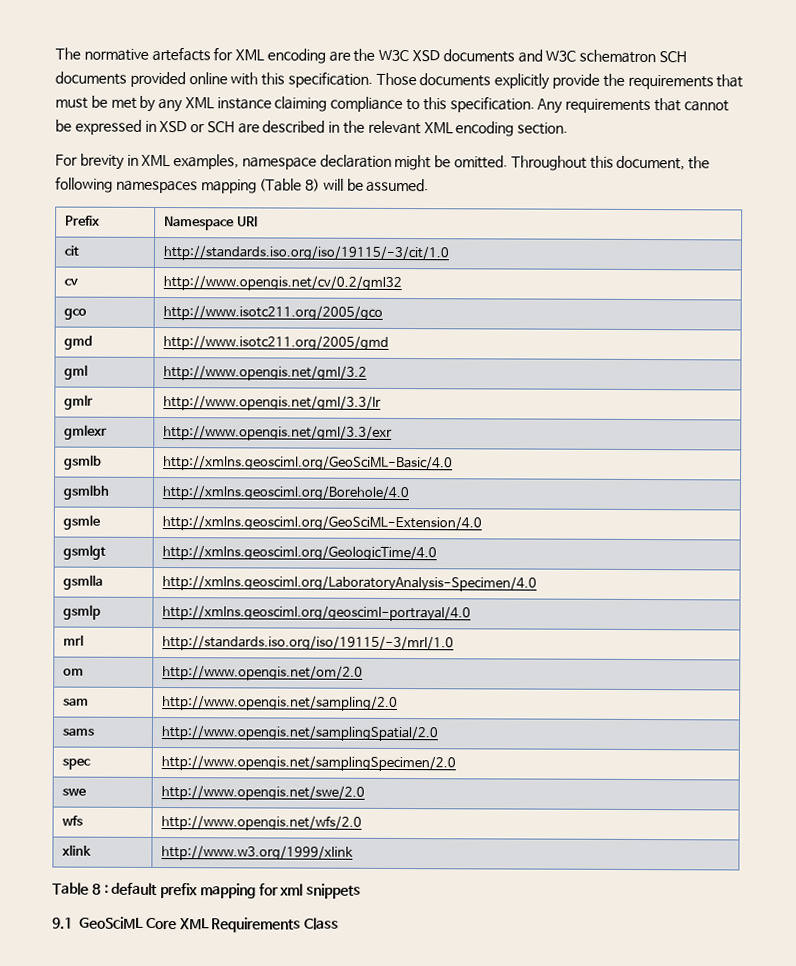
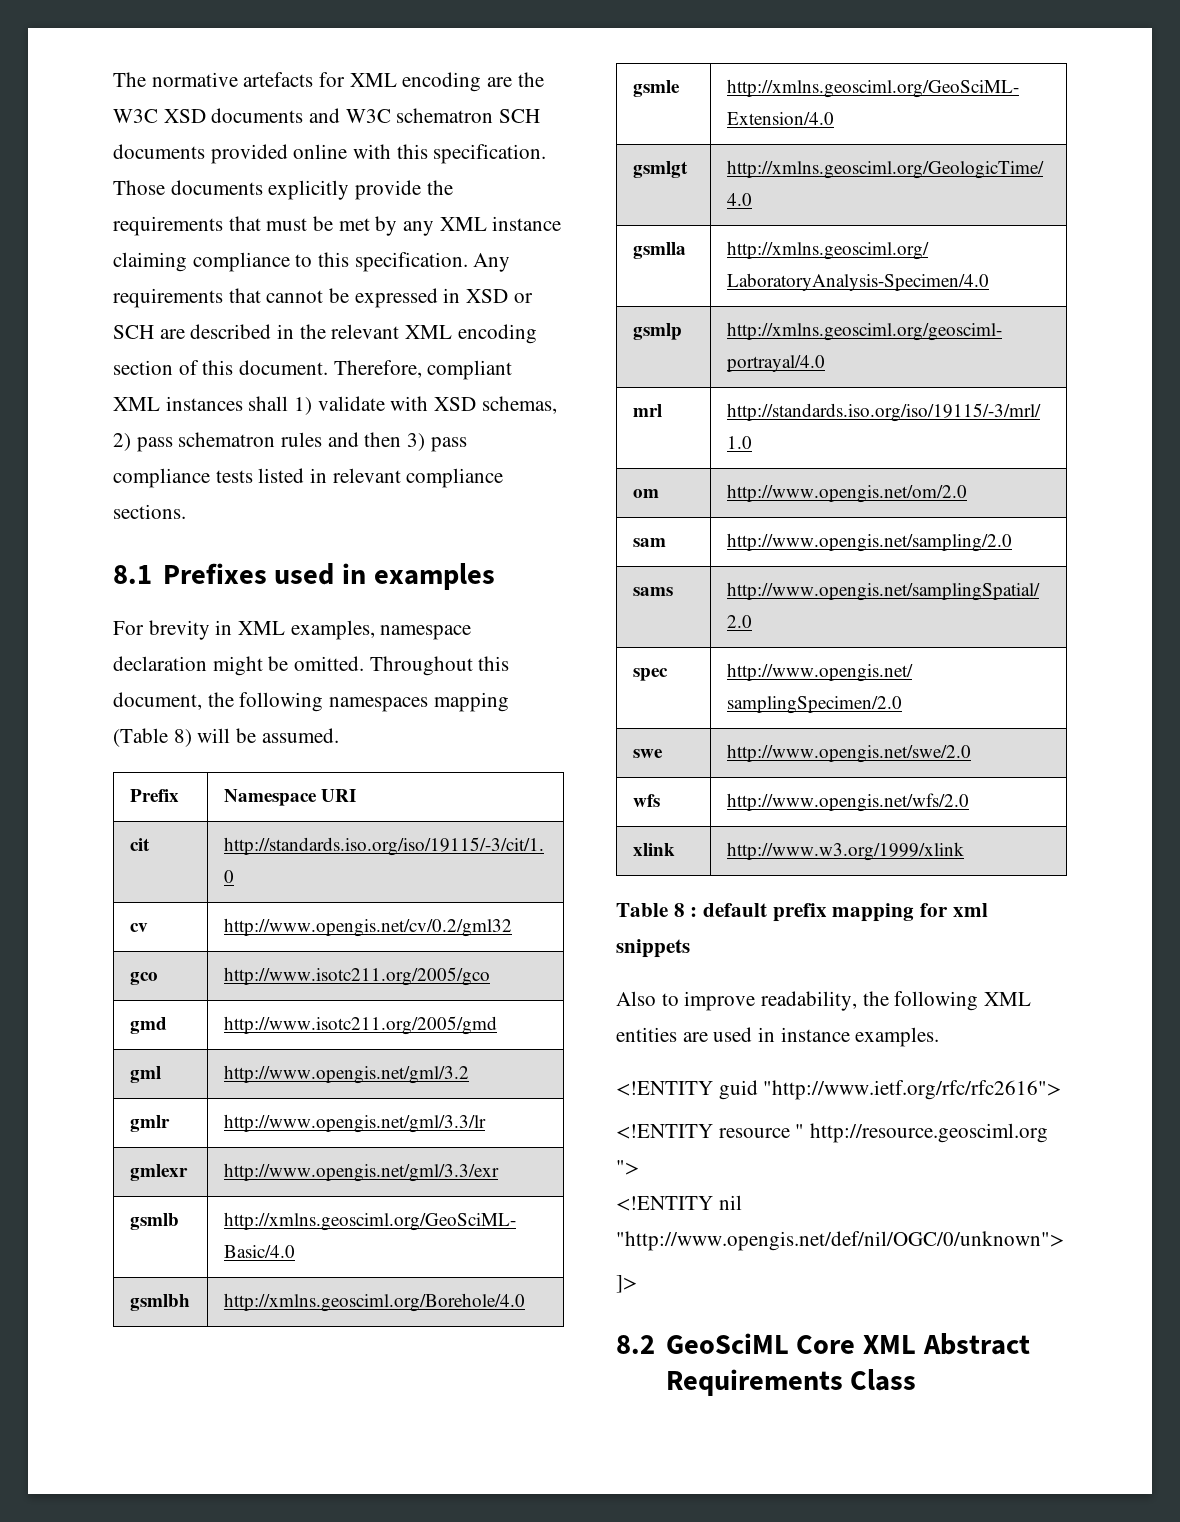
- Any requirements that cannot be expressed in XSD or SCH are described in the relevant XML encoding section.
+ Any requirements that cannot be expressed in XSD or SCH are described in the relevant XML encoding section of this document. Therefore, compliant XML instances shall 1) validate with XSD schemas, 2) pass schematron rules and then 3) pass compliance tests listed in relevant compliance sections.
+ 8.1 Prefixes used in examples
- 9.1 GeoSciML Core XML Requirements Class
+ Also to improve readability, the following XML entities are used in instance examples.
+ <!ENTITY guid "http://www.ietf.org/rfc/rfc2616">
+ <!ENTITY resource " http://resource.geosciml.org ">
+ <!ENTITY nil "http://www.opengis.net/def/nil/OGC/0/unknown">
+ ]>
+ 8.2 GeoSciML Core XML Abstract Requirements Class

